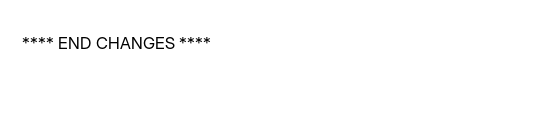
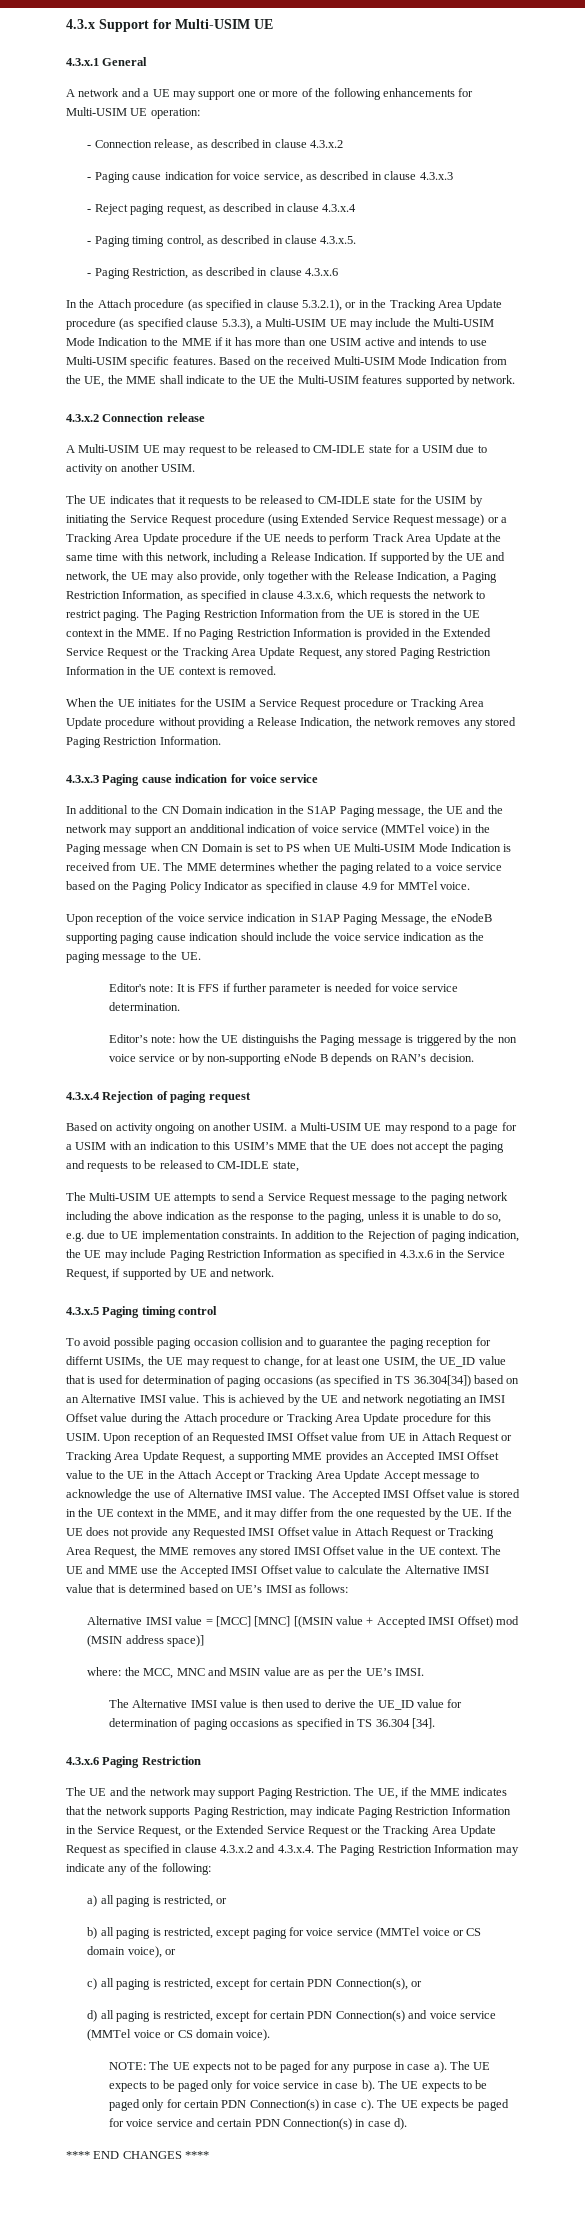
+ 4.3.x Support for Multi-USIM UE
+ 4.3.x.1 General
+ A network and a UE may support one or more of the following enhancements for Multi-USIM UE operation:
+ - Connection release, as described in clause 4.3.x.2
+ - Paging cause indication for voice service, as described in clause 4.3.x.3
+ - Reject paging request, as described in clause 4.3.x.4
+ - Paging timing control, as described in clause 4.3.x.5.
+ - Paging Restriction, as described in clause 4.3.x.6
+ In the Attach procedure (as specified in clause 5.3.2.1), or in the Tracking Area Update procedure (as specified clause 5.3.3), a Multi-USIM UE may include the Multi-USIM Mode Indication to the MME if it has more than one USIM active and intends to use Multi-USIM specific features. Based on the received Multi-USIM Mode Indication from the UE, the MME shall indicate to the UE the Multi-USIM features supported by network.
+ 4.3.x.2 Connection release
+ A Multi-USIM UE may request to be released to CM-IDLE state for a USIM due to activity on another USIM.
+ The UE indicates that it requests to be released to CM-IDLE state for the USIM by initiating the Service Request procedure (using Extended Service Request message) or a Tracking Area Update procedure if the UE needs to perform Track Area Update at the same time with this network, including a Release Indication. If supported by the UE and network, the UE may also provide, only together with the Release Indication, a Paging Restriction Information, as specified in clause 4.3.x.6, which requests the network to restrict paging. The Paging Restriction Information from the UE is stored in the UE context in the MME. If no Paging Restriction Information is provided in the Extended Service Request or the Tracking Area Update Request, any stored Paging Restriction Information in the UE context is removed.
+ When the UE initiates for the USIM a Service Request procedure or Tracking Area Update procedure without providing a Release Indication, the network removes any stored Paging Restriction Information.
+ 4.3.x.3 Paging cause indication for voice service
+ In additional to the CN Domain indication in the S1AP Paging message, the UE and the network may support an andditional indication of voice service (MMTel voice) in the Paging message when CN Domain is set to PS when UE Multi-USIM Mode Indication is received from UE. The MME determines whether the paging related to a voice service based on the Paging Policy Indicator as specified in clause 4.9 for MMTel voice.
+ Upon reception of the voice service indication in S1AP Paging Message, the eNodeB supporting paging cause indication should include the voice service indication as the paging message to the UE.
+ Editor's note: It is FFS if further parameter is needed for voice service determination.
+ Editor’s note: how the UE distinguishs the Paging message is triggered by the non voice service or by non-supporting eNode B depends on RAN’s decision.
+ 4.3.x.4 Rejection of paging request
+ Based on activity ongoing on another USIM. a Multi-USIM UE may respond to a page for a USIM with an indication to this USIM’s MME that the UE does not accept the paging and requests to be released to CM-IDLE state,
+ The Multi-USIM UE attempts to send a Service Request message to the paging network including the above indication as the response to the paging, unless it is unable to do so, e.g. due to UE implementation constraints. In addition to the Rejection of paging indication, the UE may include Paging Restriction Information as specified in 4.3.x.6 in the Service Request, if supported by UE and network.
+ 4.3.x.5 Paging timing control
+ To avoid possible paging occasion collision and to guarantee the paging reception for differnt USIMs, the UE may request to change, for at least one USIM, the UE_ID value that is used for determination of paging occasions (as specified in TS 36.304[34]) based on an Alternative IMSI value. This is achieved by the UE and network negotiating an IMSI Offset value during the Attach procedure or Tracking Area Update procedure for this USIM. Upon reception of an Requested IMSI Offset value from UE in Attach Request or Tracking Area Update Request, a supporting MME provides an Accepted IMSI Offset value to the UE in the Attach Accept or Tracking Area Update Accept message to acknowledge the use of Alternative IMSI value. The Accepted IMSI Offset value is stored in the UE context in the MME, and it may differ from the one requested by the UE. If the UE does not provide any Requested IMSI Offset value in Attach Request or Tracking Area Request, the MME removes any stored IMSI Offset value in the UE context. The UE and MME use the Accepted IMSI Offset value to calculate the Alternative IMSI value that is determined based on UE’s IMSI as follows:
+ Alternative IMSI value = [MCC] [MNC] [(MSIN value + Accepted IMSI Offset) mod (MSIN address space)]
+ where: the MCC, MNC and MSIN value are as per the UE’s IMSI.
+ The Alternative IMSI value is then used to derive the UE_ID value for determination of paging occasions as specified in TS 36.304 [34].
+ 4.3.x.6 Paging Restriction
+ The UE and the network may support Paging Restriction. The UE, if the MME indicates that the network supports Paging Restriction, may indicate Paging Restriction Information in the Service Request, or the Extended Service Request or the Tracking Area Update Request as specified in clause 4.3.x.2 and 4.3.x.4. The Paging Restriction Information may indicate any of the following:
+ a) all paging is restricted, or
+ b) all paging is restricted, except paging for voice service (MMTel voice or CS domain voice), or
+ c) all paging is restricted, except for certain PDN Connection(s), or
+ d) all paging is restricted, except for certain PDN Connection(s) and voice service (MMTel voice or CS domain voice).
+ NOTE: The UE expects not to be paged for any purpose in case a). The UE expects to be paged only for voice service in case b). The UE expects to be paged only for certain PDN Connection(s) in case c). The UE expects be paged for voice service and certain PDN Connection(s) in case d).

